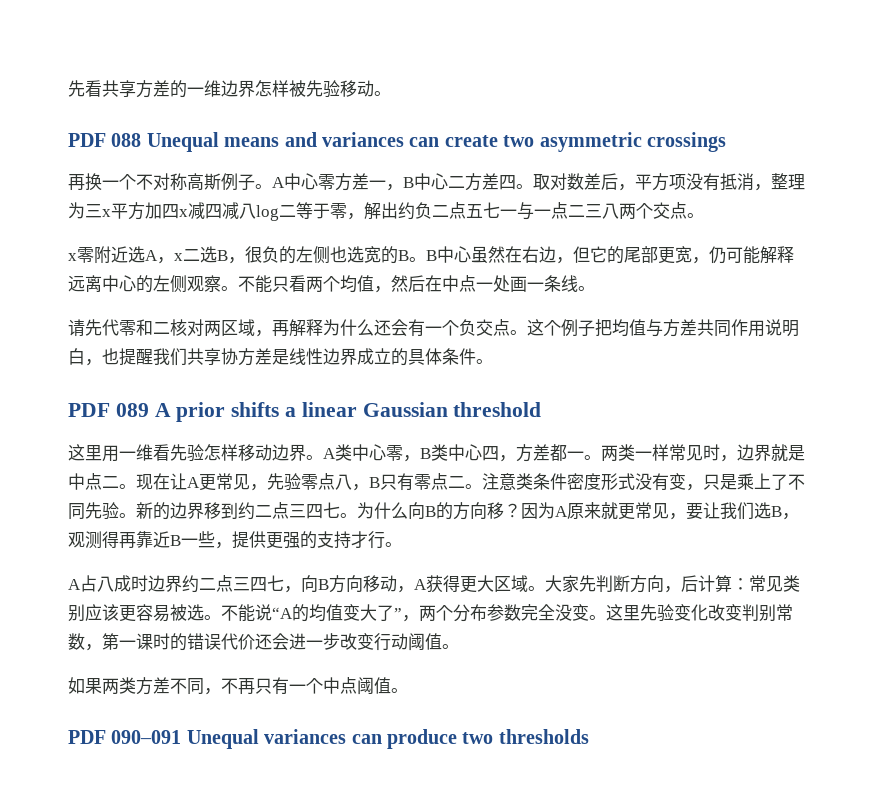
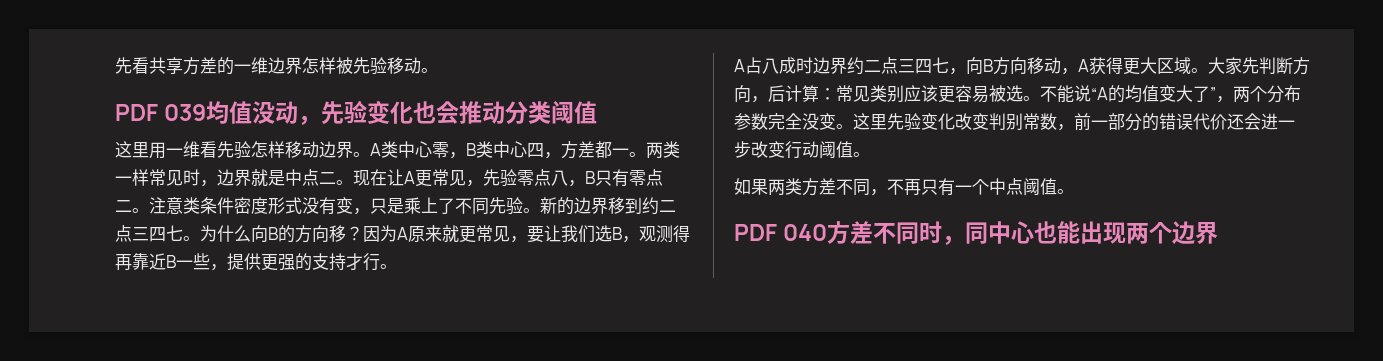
- PDF 088 Unequal means and variances can create two asymmetric crossings
- 再换一个不对称高斯例子。A中心零方差一，B中心二方差四。取对数差后，平方项没有抵消，整理为三x平方加四x减四减八log二等于零，解出约负二点五七一与一点二三八两个交点。
- x零附近选A，x二选B，很负的左侧也选宽的B。B中心虽然在右边，但它的尾部更宽，仍可能解释远离中心的左侧观察。不能只看两个均值，然后在中点一处画一条线。
- 请先代零和二核对两区域，再解释为什么还会有一个负交点。这个例子把均值与方差共同作用说明白，也提醒我们共享协方差是线性边界成立的具体条件。
- PDF 089 A prior shifts a linear Gaussian threshold
+ PDF 039均值没动，先验变化也会推动分类阈值
- 这里先验变化改变判别常数，第一课时的错误代价还会进一步改变行动阈值。
+ 这里先验变化改变判别常数，前一部分的错误代价还会进一步改变行动阈值。
- PDF 090–091 Unequal variances can produce two thresholds
+ PDF 040方差不同时，同中心也能出现两个边界

